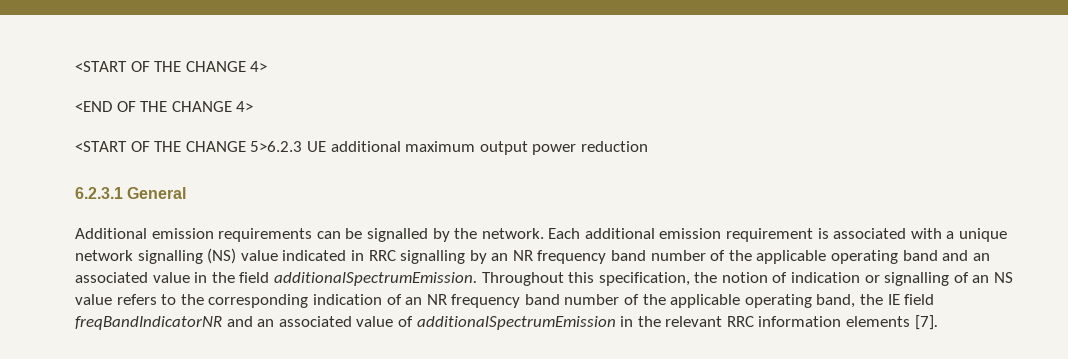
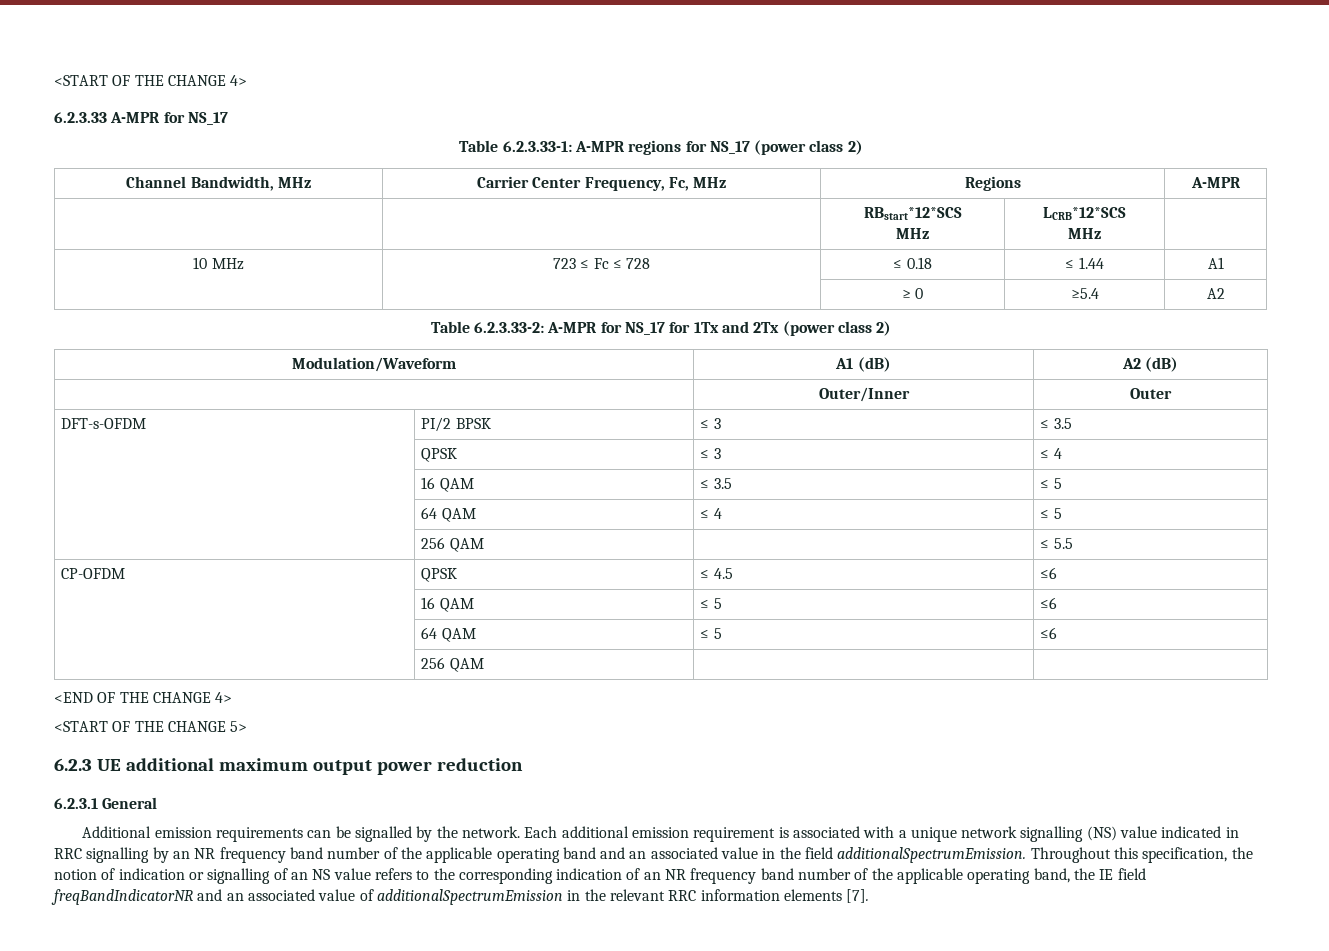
+ 6.2.3.33 A-MPR for NS_17
+ Table 6.2.3.33-1: A-MPR regions for NS_17 (power class 2)
+ Channel Bandwidth, MHz | Carrier Center Frequency, Fc, MHz | Regions | A-MPR
+ | | RBstart*12*SCS
+ MHz | LCRB*12*SCS
+ MHz |
+ 10 MHz | 723 ≤ Fc ≤ 728 | ≤ 0.18 | ≤ 1.44 | A1
+ | | ≥ 0 | ≥5.4 | A2
+ Table 6.2.3.33-2: A-MPR for NS_17 for 1Tx and 2Tx (power class 2)
+ Modulation/Waveform | A1 (dB) | A2 (dB)
+ | Outer/Inner | Outer
+ DFT-s-OFDM | PI/2 BPSK | ≤ 3 | ≤ 3.5
+ | QPSK | ≤ 3 | ≤ 4
+ | 16 QAM | ≤ 3.5 | ≤ 5
+ | 64 QAM | ≤ 4 | ≤ 5
+ | 256 QAM | | ≤ 5.5
+ CP-OFDM | QPSK | ≤ 4.5 | ≤6
+ | 16 QAM | ≤ 5 | ≤6
+ | 64 QAM | ≤ 5 | ≤6
+ | 256 QAM | |
- <START OF THE CHANGE 5>6.2.3 UE additional maximum output power reduction
+ <START OF THE CHANGE 5>
+ 6.2.3 UE additional maximum output power reduction

